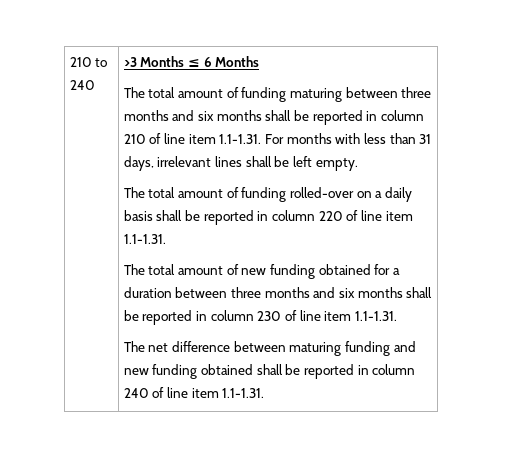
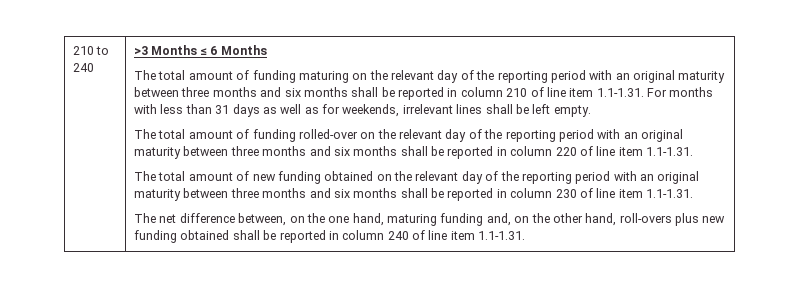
- The total amount of funding maturing between three months and six months shall be reported in column 210 of line item 1.1-1.31. For months with less than 31 days, irrelevant lines shall be left empty.
+ The total amount of funding maturing on the relevant day of the reporting period with an original maturity between three months and six months shall be reported in column 210 of line item 1.1-1.31. For months with less than 31 days as well as for weekends, irrelevant lines shall be left empty.
- The total amount of funding rolled-over on a daily basis shall be reported in column 220 of line item 1.1-1.31.
+ The total amount of funding rolled-over on the relevant day of the reporting period with an original maturity between three months and six months shall be reported in column 220 of line item 1.1-1.31.
- The total amount of new funding obtained for a duration between three months and six months shall be reported in column 230 of line item 1.1-1.31.
+ The total amount of new funding obtained on the relevant day of the reporting period with an original maturity between three months and six months shall be reported in column 230 of line item 1.1-1.31.
- The net difference between maturing funding and new funding obtained shall be reported in column 240 of line item 1.1-1.31.
+ The net difference between, on the one hand, maturing funding and, on the other hand, roll-overs plus new funding obtained shall be reported in column 240 of line item 1.1-1.31.

